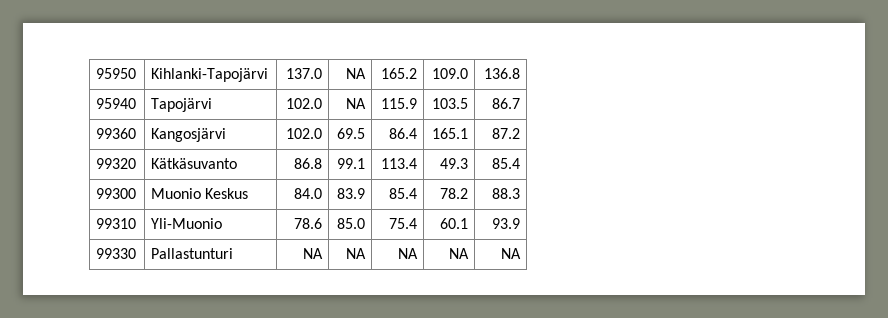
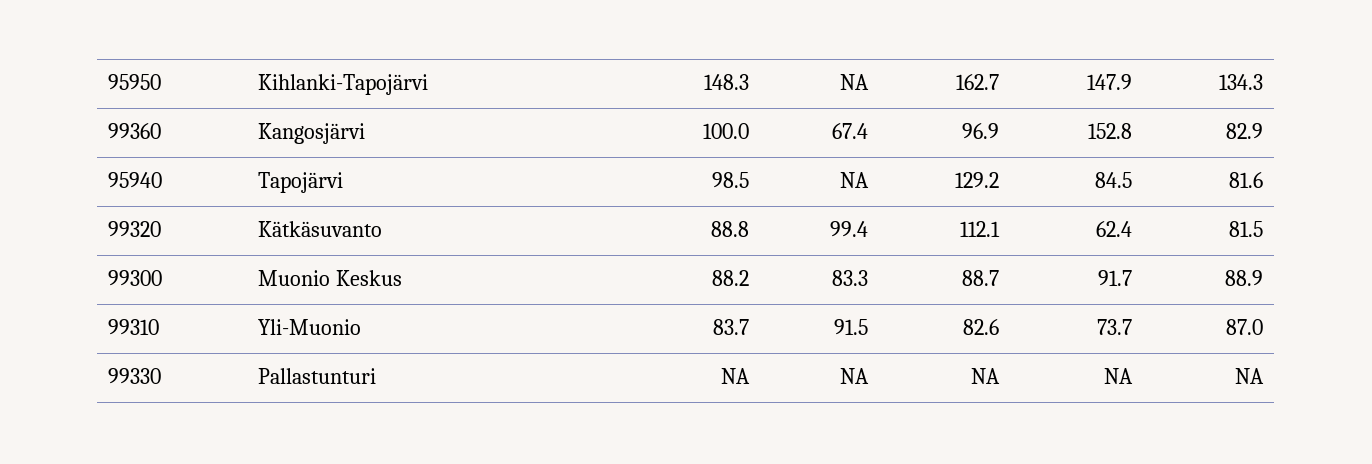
- 95950 | Kihlanki-Tapojärvi | 137.0 | NA | 165.2 | 109.0 | 136.8
+ 95950 | Kihlanki-Tapojärvi | 148.3 | NA | 162.7 | 147.9 | 134.3
+ 99360 | Kangosjärvi | 100.0 | 67.4 | 96.9 | 152.8 | 82.9
- 95940 | Tapojärvi | 102.0 | NA | 115.9 | 103.5 | 86.7
- 99360 | Kangosjärvi | 102.0 | 69.5 | 86.4 | 165.1 | 87.2
- 99320 | Kätkäsuvanto | 86.8 | 99.1 | 113.4 | 49.3 | 85.4
- 99300 | Muonio Keskus | 84.0 | 83.9 | 85.4 | 78.2 | 88.3
- 99310 | Yli-Muonio | 78.6 | 85.0 | 75.4 | 60.1 | 93.9
+ 95940 | Tapojärvi | 98.5 | NA | 129.2 | 84.5 | 81.6
+ 99320 | Kätkäsuvanto | 88.8 | 99.4 | 112.1 | 62.4 | 81.5
+ 99300 | Muonio Keskus | 88.2 | 83.3 | 88.7 | 91.7 | 88.9
+ 99310 | Yli-Muonio | 83.7 | 91.5 | 82.6 | 73.7 | 87.0

